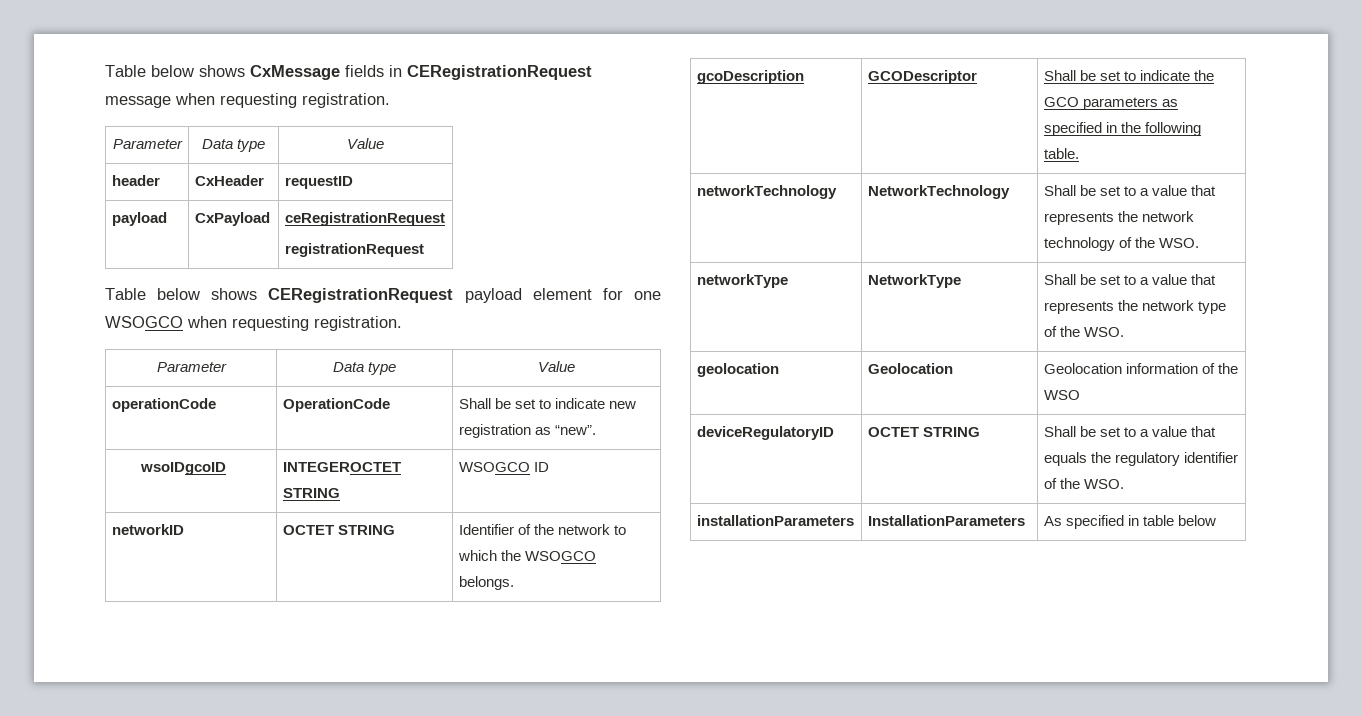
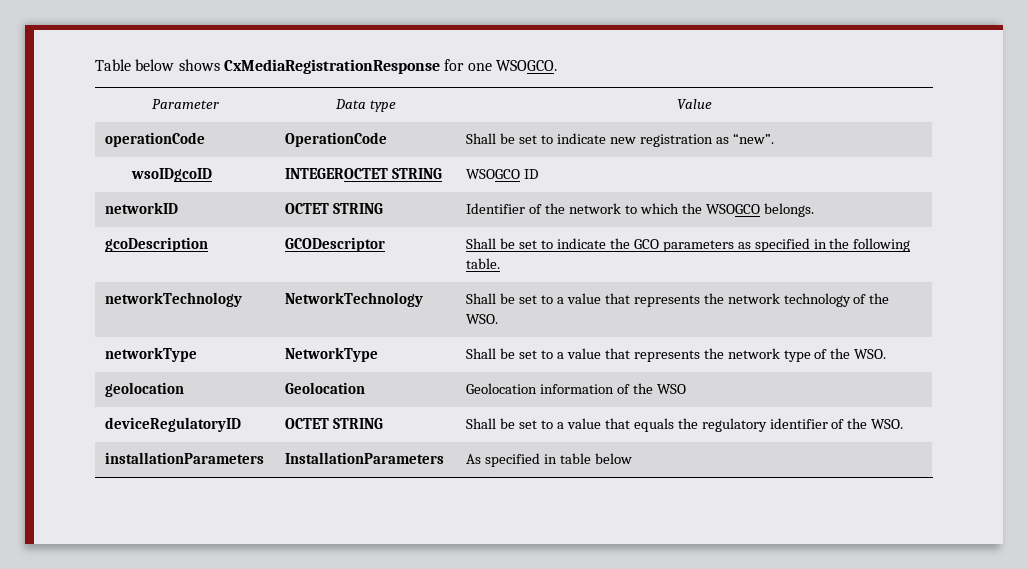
- Table below shows CxMessage fields in CERegistrationRequest message when requesting registration.
- Parameter | Data type | Value
- header | CxHeader | requestID
- payload | CxPayload | ceRegistrationRequest
- registrationRequest
- Table below shows CERegistrationRequest payload element for one WSOGCO when requesting registration.
+ Table below shows CxMediaRegistrationResponse for one WSOGCO.

